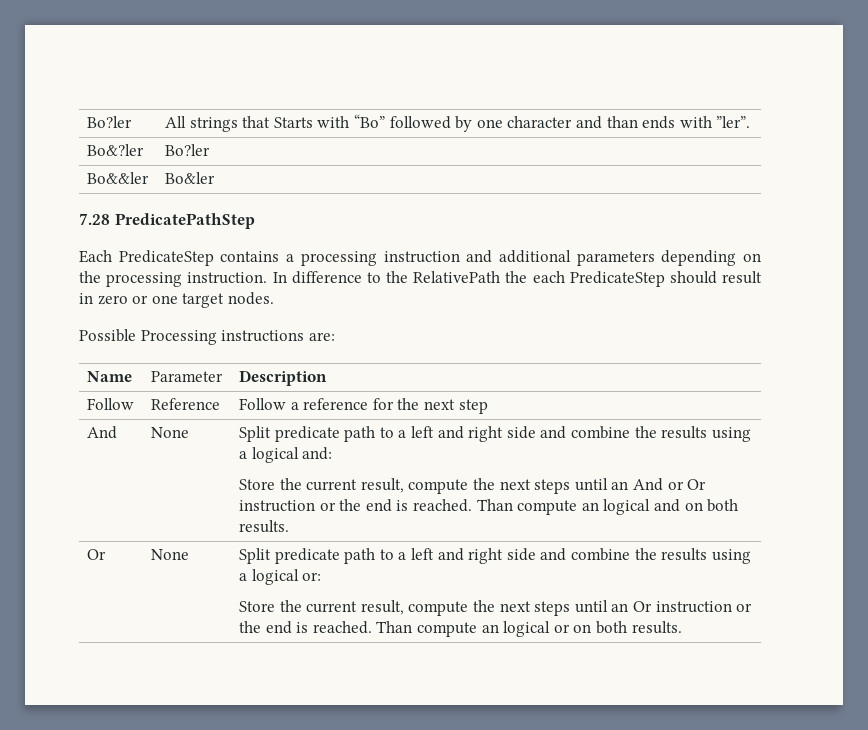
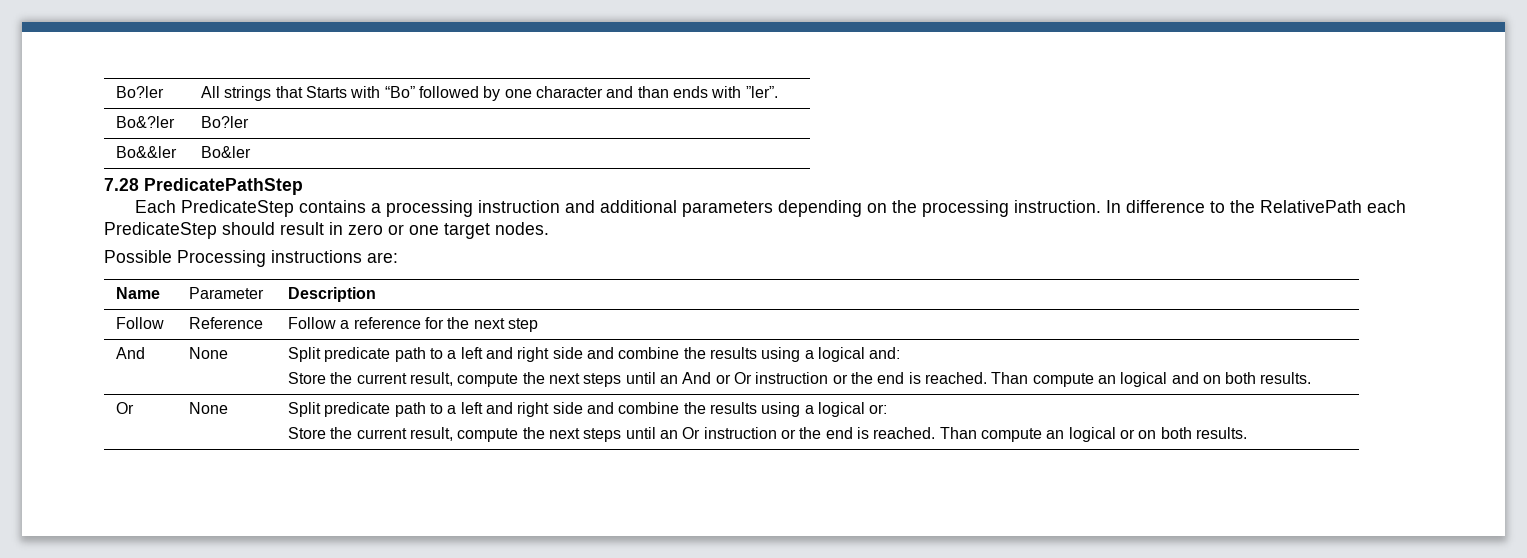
- In difference to the RelativePath the each PredicateStep should result in zero or one target nodes.
+ In difference to the RelativePath each PredicateStep should result in zero or one target nodes.

